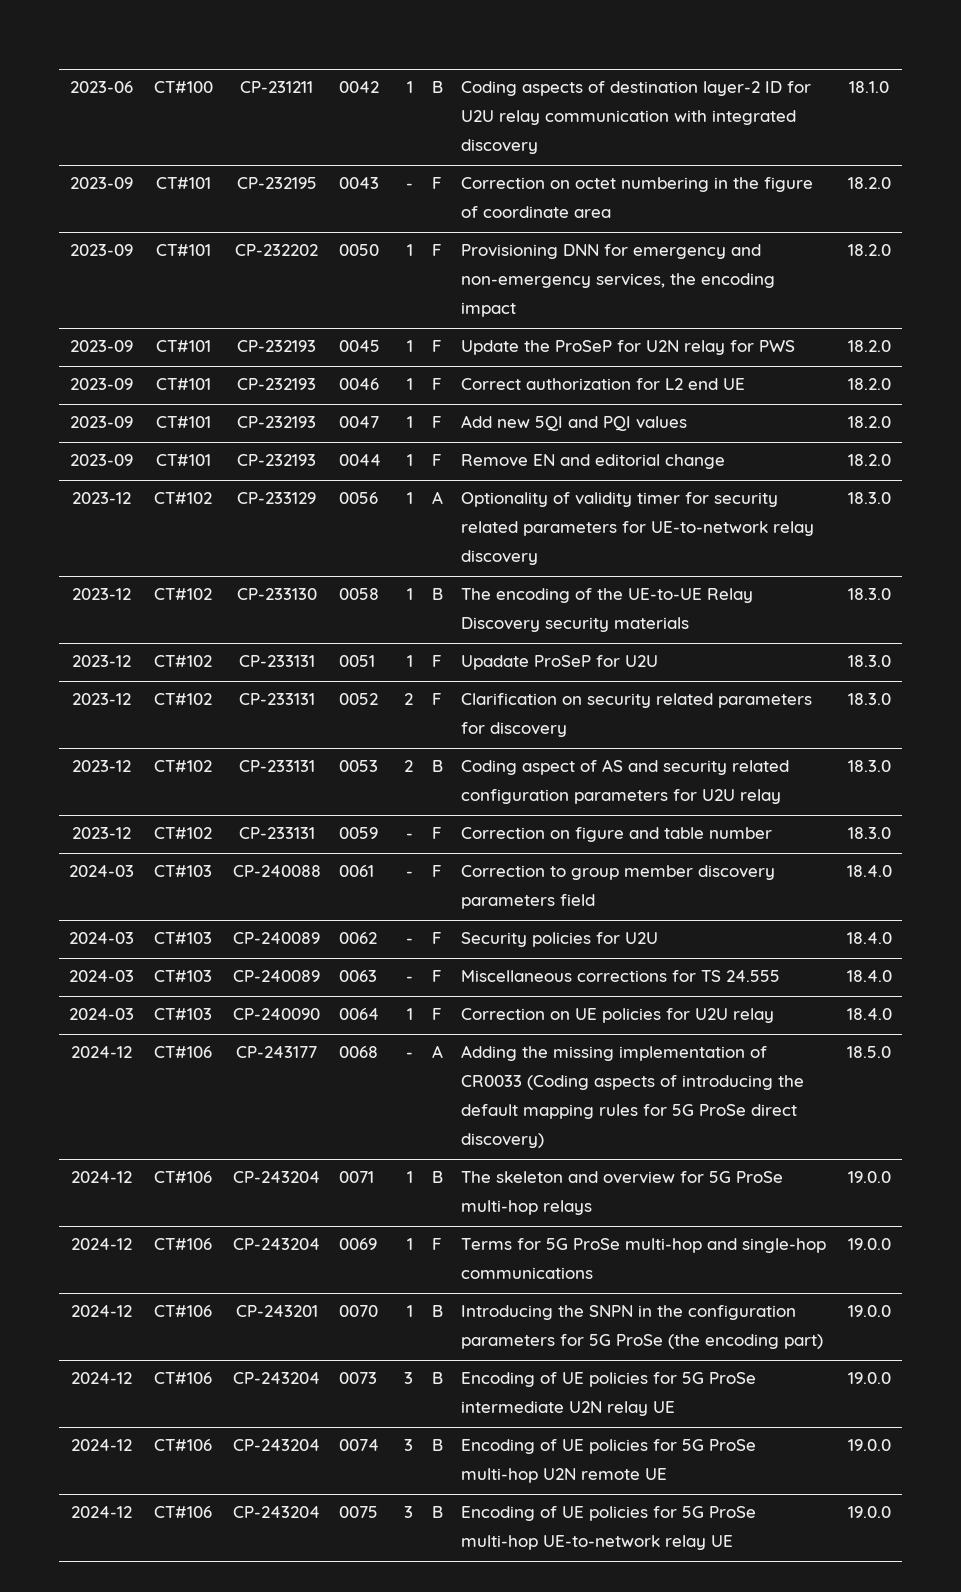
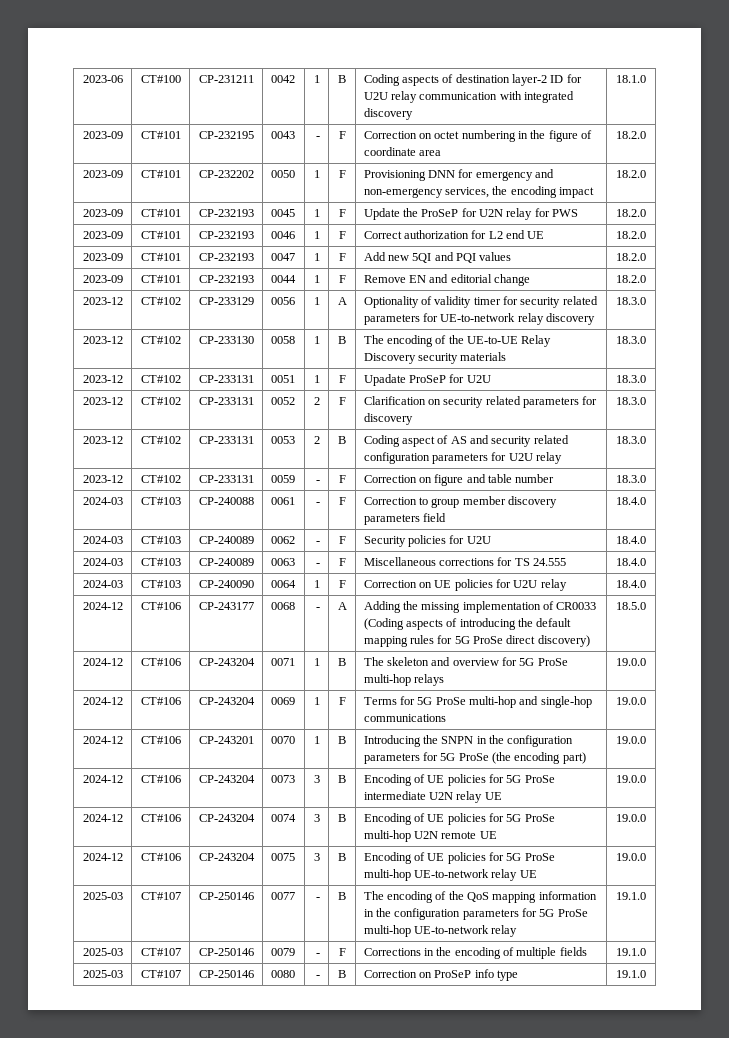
+ 2025-03 | CT#107 | CP-250146 | 0077 | - | B | The encoding of the QoS mapping information in the configuration parameters for 5G ProSe multi-hop UE-to-network relay | 19.1.0
+ 2025-03 | CT#107 | CP-250146 | 0079 | - | F | Corrections in the encoding of multiple fields | 19.1.0
+ 2025-03 | CT#107 | CP-250146 | 0080 | - | B | Correction on ProSeP info type | 19.1.0

